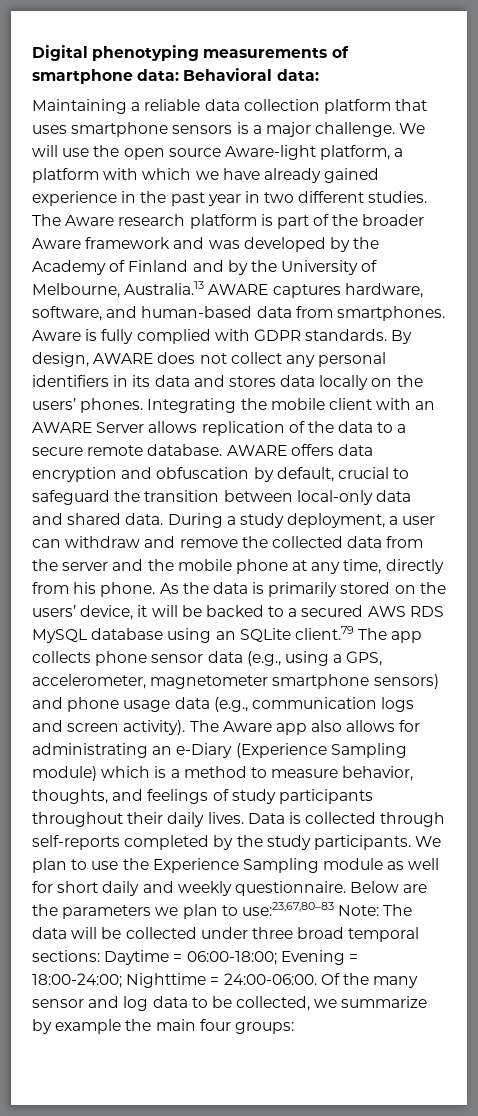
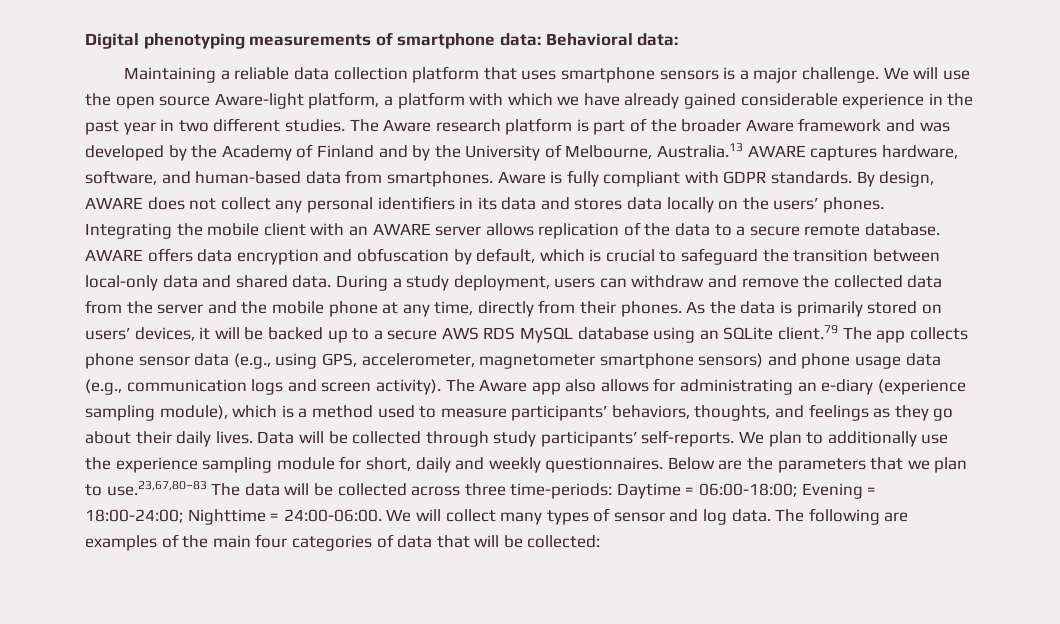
- We will use the open source Aware-light platform, a platform with which we have already gained experience in the past year in two different studies.
+ We will use the open source Aware-light platform, a platform with which we have already gained considerable experience in the past year in two different studies.
- Aware is fully complied with GDPR standards.
+ Aware is fully compliant with GDPR standards.
- Integrating the mobile client with an AWARE Server allows replication of the data to a secure remote database.
+ Integrating the mobile client with an AWARE server allows replication of the data to a secure remote database.
- AWARE offers data encryption and obfuscation by default, crucial to safeguard the transition between local-only data and shared data.
+ AWARE offers data encryption and obfuscation by default, which is crucial to safeguard the transition between local-only data and shared data.
- During a study deployment, a user can withdraw and remove the collected data from the server and the mobile phone at any time, directly from his phone.
+ During a study deployment, users can withdraw and remove the collected data from the server and the mobile phone at any time, directly from their phones.
- As the data is primarily stored on the users’ device, it will be backed to a secured AWS RDS MySQL database using an SQLite client.79 The app collects phone sensor data (e.g., using a GPS, accelerometer, magnetometer smartphone sensors) and phone usage data (e.g., communication logs and screen activity).
+ As the data is primarily stored on users’ devices, it will be backed up to a secure AWS RDS MySQL database using an SQLite client.79 The app collects phone sensor data (e.g., using GPS, accelerometer, magnetometer smartphone sensors) and phone usage data (e.g., communication logs and screen activity).
- The Aware app also allows for administrating an e-Diary (Experience Sampling module) which is a method to measure behavior, thoughts, and feelings of study participants throughout their daily lives. Data is collected through self-reports completed by the study participants.
+ The Aware app also allows for administrating an e-diary (experience sampling module), which is a method used to measure participants’ behaviors, thoughts, and feelings as they go about their daily lives. Data will be collected through study participants’ self-reports.
- We plan to use the Experience Sampling module as well for short daily and weekly questionnaire.
+ We plan to additionally use the experience sampling module for short, daily and weekly questionnaires.
- Below are the parameters we plan to use:23,67,80–83 Note: The data will be collected under three broad temporal sections: Daytime = 06:00-18:00; Evening = 18:00-24:00; Nighttime = 24:00-06:00.
+ Below are the parameters that we plan to use.23,67,80–83 The data will be collected across three time-periods: Daytime = 06:00-18:00; Evening = 18:00-24:00; Nighttime = 24:00-06:00.
- Of the many sensor and log data to be collected, we summarize by example the main four groups:
+ We will collect many types of sensor and log data. The following are examples of the main four categories of data that will be collected:

